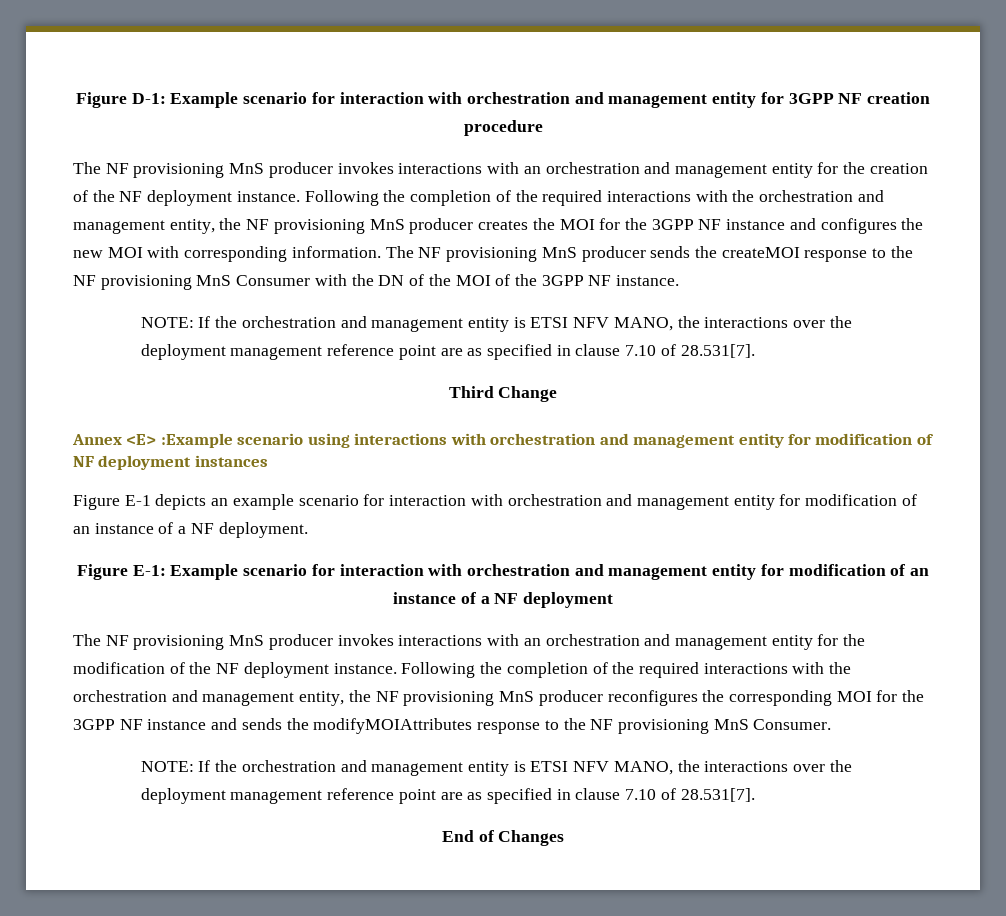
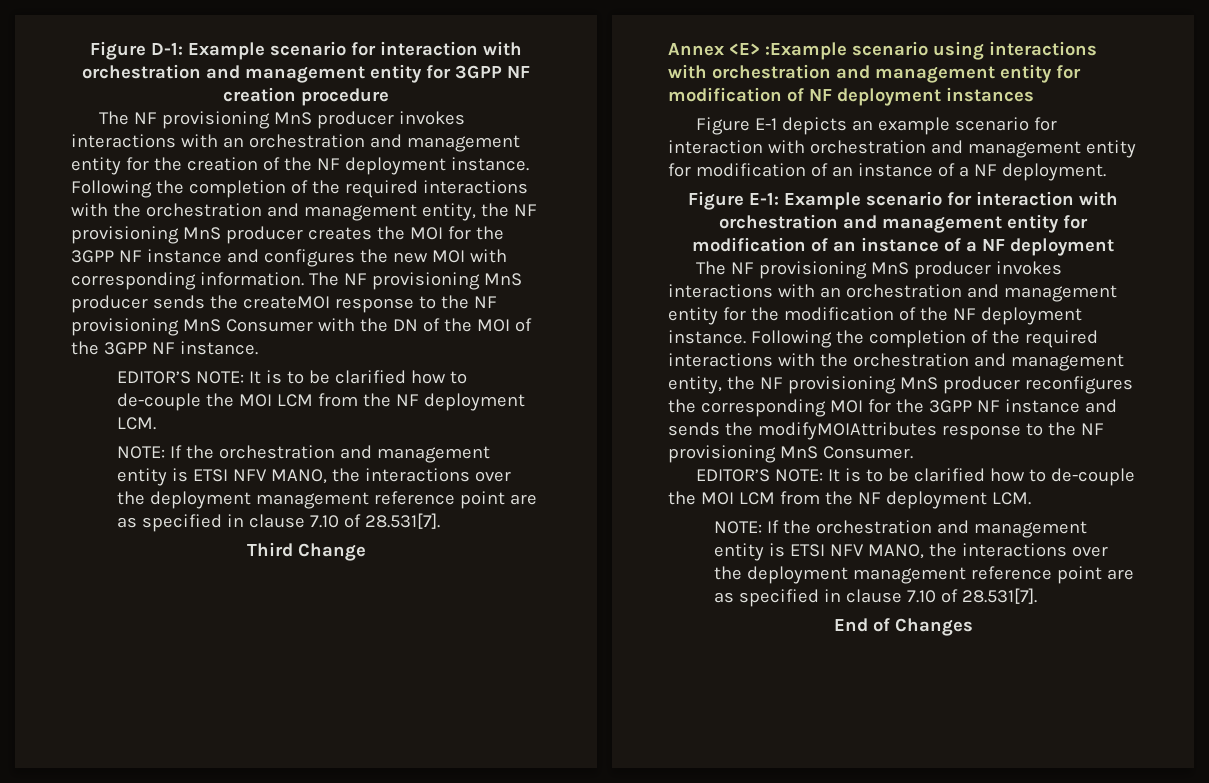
  The NF provisioning MnS producer sends the createMOI response to the NF provisioning MnS Consumer with the DN of the MOI of the 3GPP NF instance.
+ EDITOR’S NOTE: It is to be clarified how to de-couple the MOI LCM from the NF deployment LCM.
  Following the completion of the required interactions with the orchestration and management entity, the NF provisioning MnS producer reconfigures the corresponding MOI for the 3GPP NF instance and sends the modifyMOIAttributes response to the NF provisioning MnS Consumer.
+ EDITOR’S NOTE: It is to be clarified how to de-couple the MOI LCM from the NF deployment LCM.

